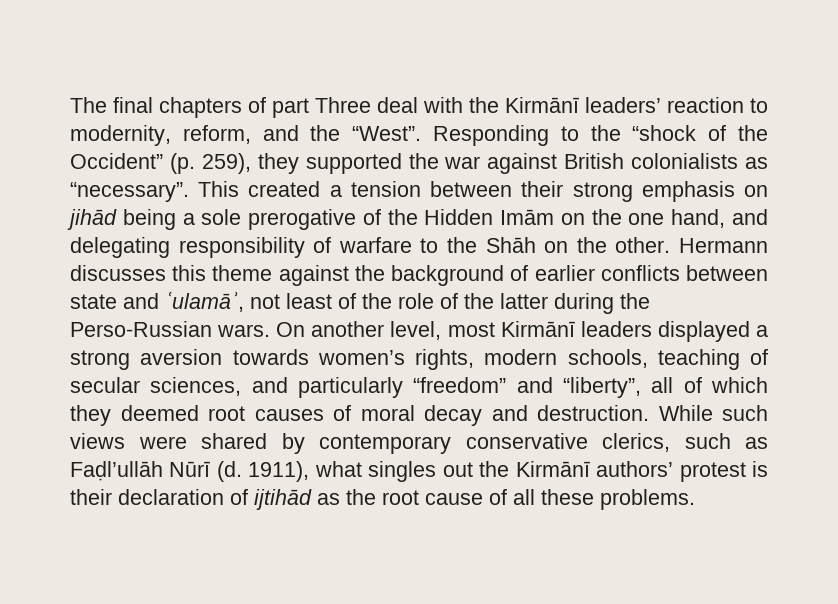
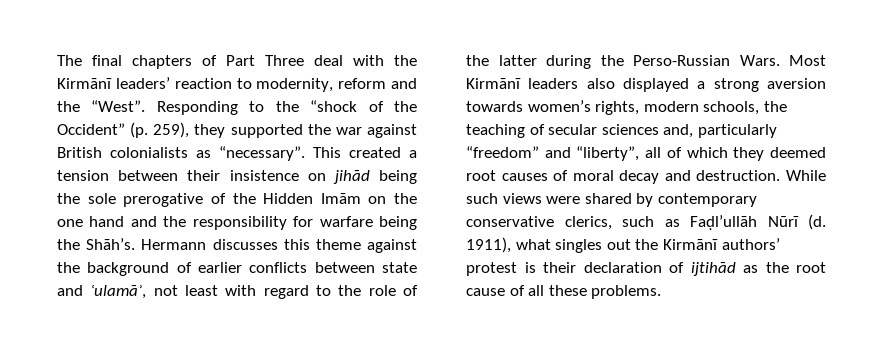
- The final chapters of part Three deal with the Kirmānī leaders’ reaction to modernity, reform, and the “West”.
+ The final chapters of Part Three deal with the Kirmānī leaders’ reaction to modernity, reform and the “West”.
- This created a tension between their strong emphasis on jihād being a sole prerogative of the Hidden Imām on the one hand, and delegating responsibility of warfare to the Shāh on the other.
+ This created a tension between their insistence on jihād being the sole prerogative of the Hidden Imām on the one hand and the responsibility for warfare being the Shāh’s.
- Hermann discusses this theme against the background of earlier conflicts between state and ʿulamāʾ, not least of the role of the latter during the Perso-Russian wars. On another level, most Kirmānī leaders displayed a strong aversion towards women’s rights, modern schools, teaching of secular sciences, and particularly “freedom” and “liberty”, all of which they deemed root causes of moral decay and destruction.
+ Hermann discusses this theme against the background of earlier conflicts between state and ʿulamāʾ, not least with regard to the role of the latter during the Perso-Russian Wars. Most Kirmānī leaders also displayed a strong aversion towards women’s rights, modern schools, the teaching of secular sciences and, particularly “freedom” and “liberty”, all of which they deemed root causes of moral decay and destruction.

